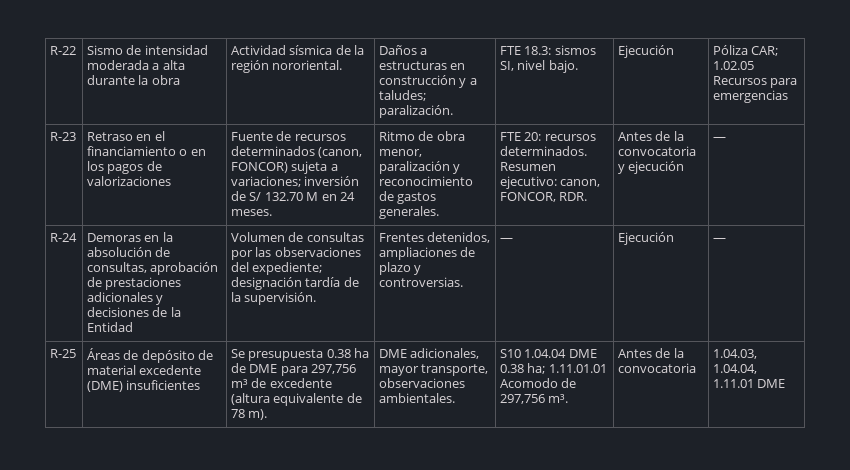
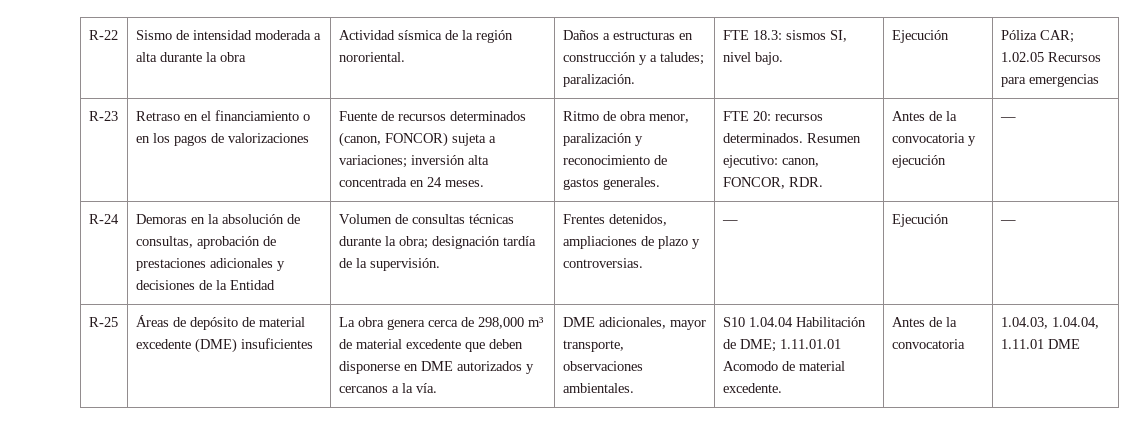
- Fuente de recursos determinados (canon, FONCOR) sujeta a variaciones; inversión de S/ 132.70 M en 24 meses.
+ Fuente de recursos determinados (canon, FONCOR) sujeta a variaciones; inversión alta concentrada en 24 meses.
- R-24 | Demoras en la absolución de consultas, aprobación de prestaciones adicionales y decisiones de la Entidad | Volumen de consultas por las observaciones del expediente; designación tardía de la supervisión. | Frentes detenidos, ampliaciones de plazo y controversias. | — | Ejecución | —
+ R-24 | Demoras en la absolución de consultas, aprobación de prestaciones adicionales y decisiones de la Entidad | Volumen de consultas técnicas durante la obra; designación tardía de la supervisión. | Frentes detenidos, ampliaciones de plazo y controversias. | — | Ejecución | —
- Se presupuesta 0.38 ha de DME para 297,756 m³ de excedente (altura equivalente de 78 m).
+ La obra genera cerca de 298,000 m³ de material excedente que deben disponerse en DME autorizados y cercanos a la vía.
- S10 1.04.04 DME 0.38 ha; 1.11.01.01 Acomodo de 297,756 m³.
+ S10 1.04.04 Habilitación de DME; 1.11.01.01 Acomodo de material excedente.

